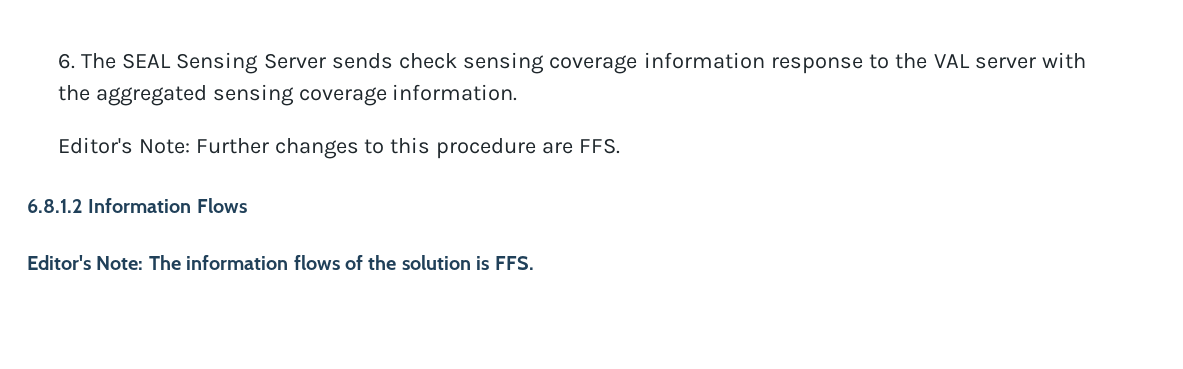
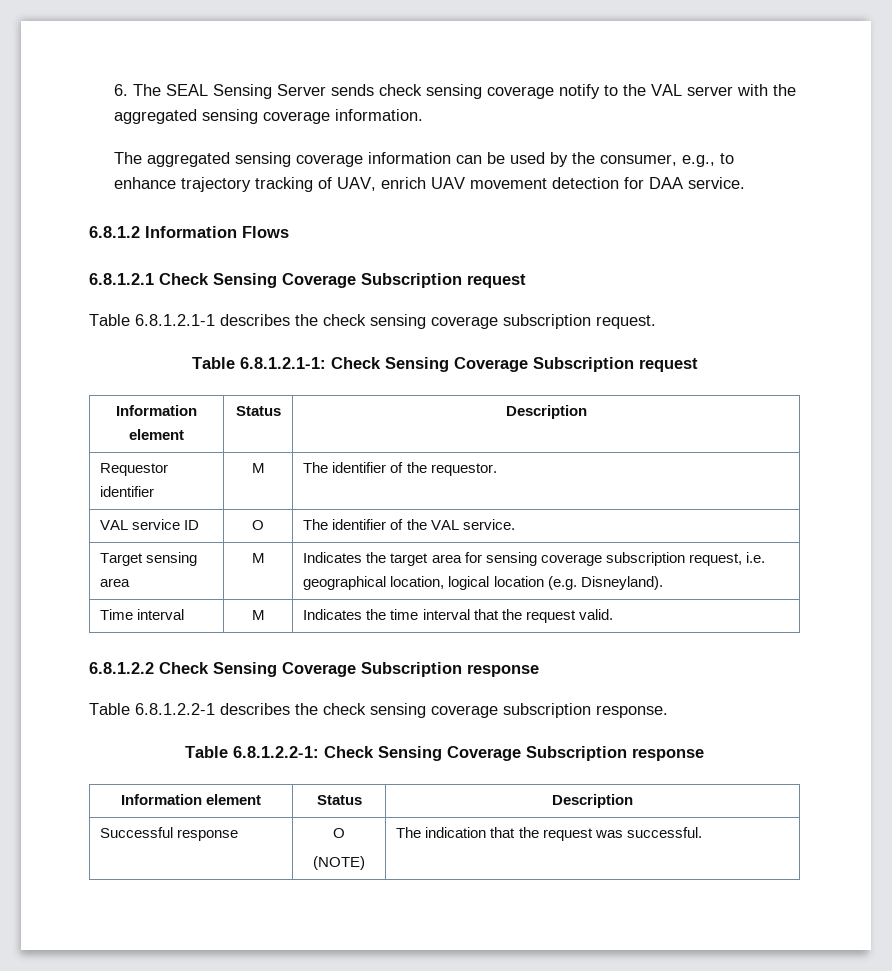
- 6. The SEAL Sensing Server sends check sensing coverage information response to the VAL server with the aggregated sensing coverage information.
+ 6. The SEAL Sensing Server sends check sensing coverage notify to the VAL server with the aggregated sensing coverage information.
- Editor's Note: Further changes to this procedure are FFS.
+ The aggregated sensing coverage information can be used by the consumer, e.g., to enhance trajectory tracking of UAV, enrich UAV movement detection for DAA service.
  6.8.1.2 Information Flows
- Editor's Note: The information flows of the solution is FFS.
+ 6.8.1.2.1 Check Sensing Coverage Subscription request
+ Table 6.8.1.2.1-1 describes the check sensing coverage subscription request.
+ Table 6.8.1.2.1-1: Check Sensing Coverage Subscription request
+ Information element | Status | Description
+ Requestor identifier | M | The identifier of the requestor.
+ VAL service ID | O | The identifier of the VAL service.
+ Target sensing area | M | Indicates the target area for sensing coverage subscription request, i.e. geographical location, logical location (e.g. Disneyland).
+ Time interval | M | Indicates the time interval that the request valid.
+ 6.8.1.2.2 Check Sensing Coverage Subscription response
+ Table 6.8.1.2.2-1 describes the check sensing coverage subscription response.
+ Table 6.8.1.2.2-1: Check Sensing Coverage Subscription response
+ Information element | Status | Description
+ Successful response | O
+ (NOTE) | The indication that the request was successful.

